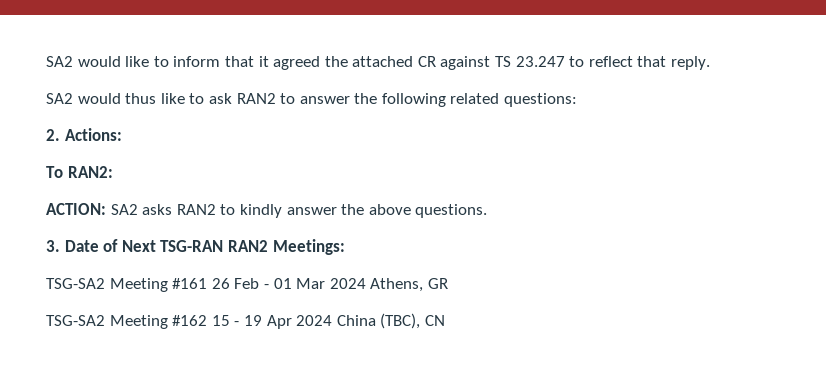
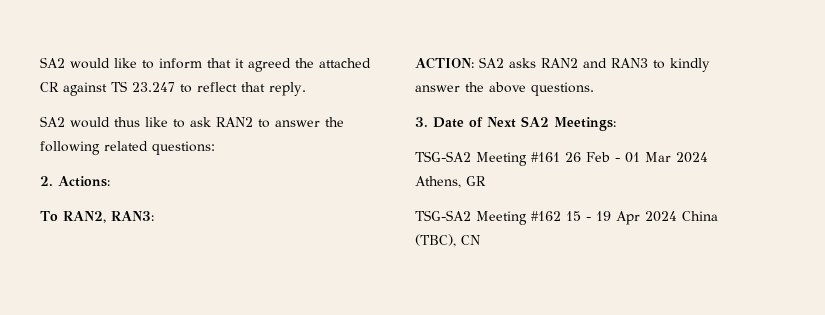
- To RAN2:
+ To RAN2, RAN3:
- ACTION: SA2 asks RAN2 to kindly answer the above questions.
+ ACTION: SA2 asks RAN2 and RAN3 to kindly answer the above questions.
- 3. Date of Next TSG-RAN RAN2 Meetings:
+ 3. Date of Next SA2 Meetings:

